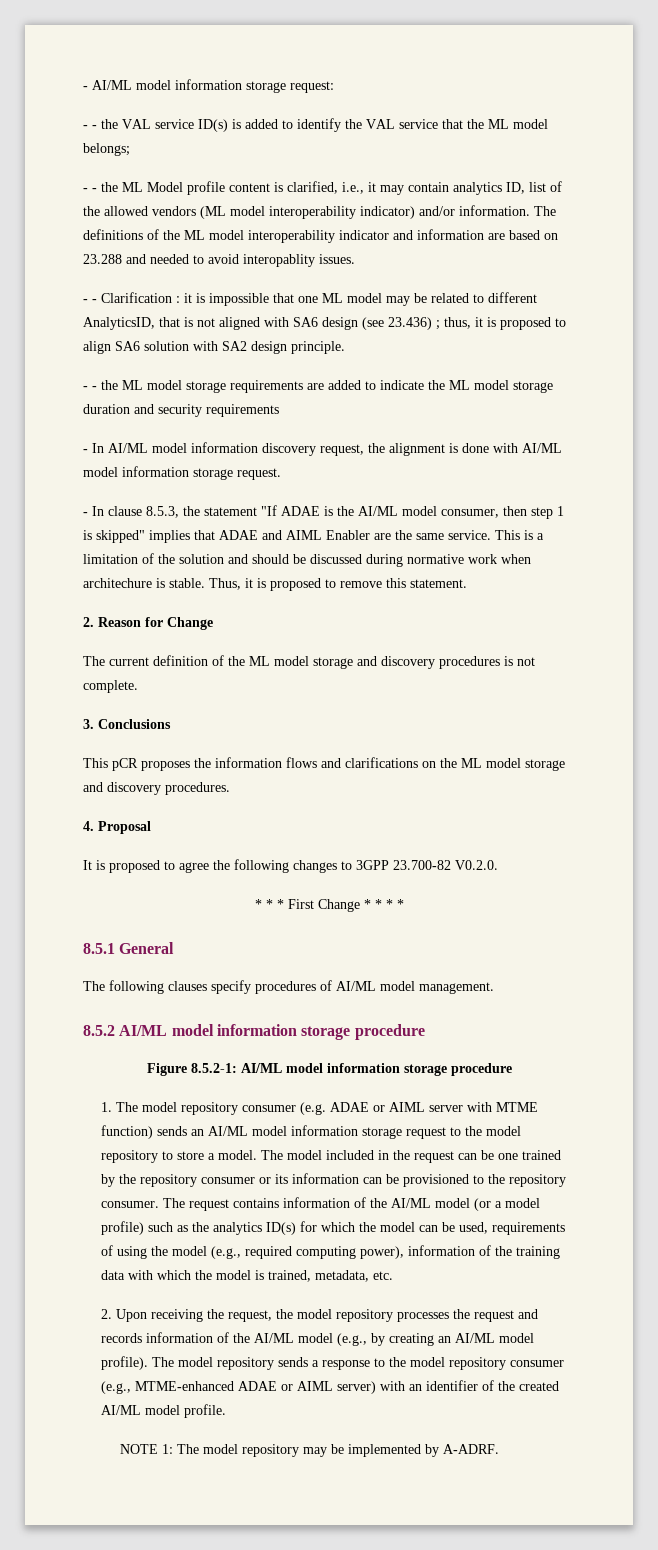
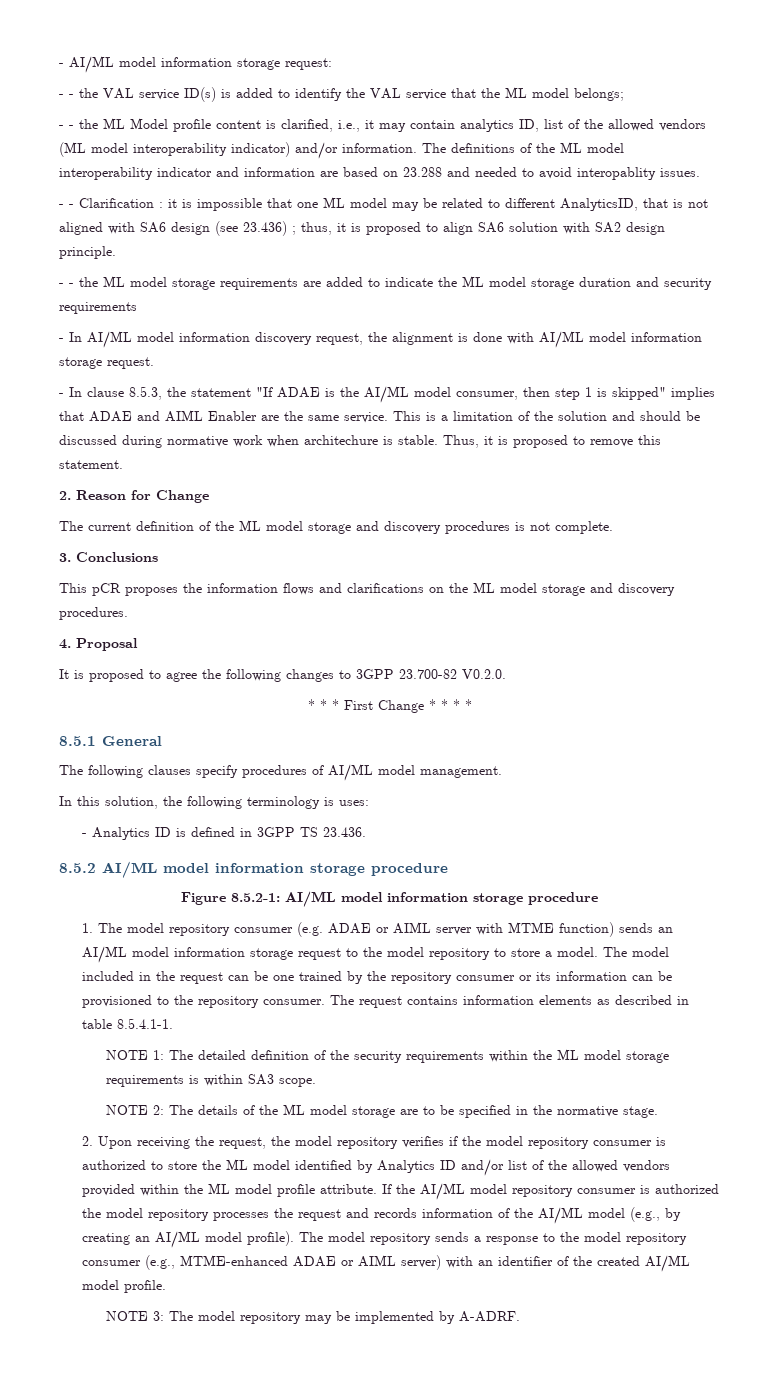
+ In this solution, the following terminology is uses:
+ - Analytics ID is defined in 3GPP TS 23.436.
- The request contains information of the AI/ML model (or a model profile) such as the analytics ID(s) for which the model can be used, requirements of using the model (e.g., required computing power), information of the training data with which the model is trained, metadata, etc.
+ The request contains information elements as described in table 8.5.4.1-1.
+ NOTE 1: The detailed definition of the security requirements within the ML model storage requirements is within SA3 scope.
+ NOTE 2: The details of the ML model storage are to be specified in the normative stage.
- 2. Upon receiving the request, the model repository processes the request and records information of the AI/ML model (e.g., by creating an AI/ML model profile).
+ 2. Upon receiving the request, the model repository verifies if the model repository consumer is authorized to store the ML model identified by Analytics ID and/or list of the allowed vendors provided within the ML model profile attribute. If the AI/ML model repository consumer is authorized the model repository processes the request and records information of the AI/ML model (e.g., by creating an AI/ML model profile).
- NOTE 1: The model repository may be implemented by A-ADRF.
+ NOTE 3: The model repository may be implemented by A-ADRF.

